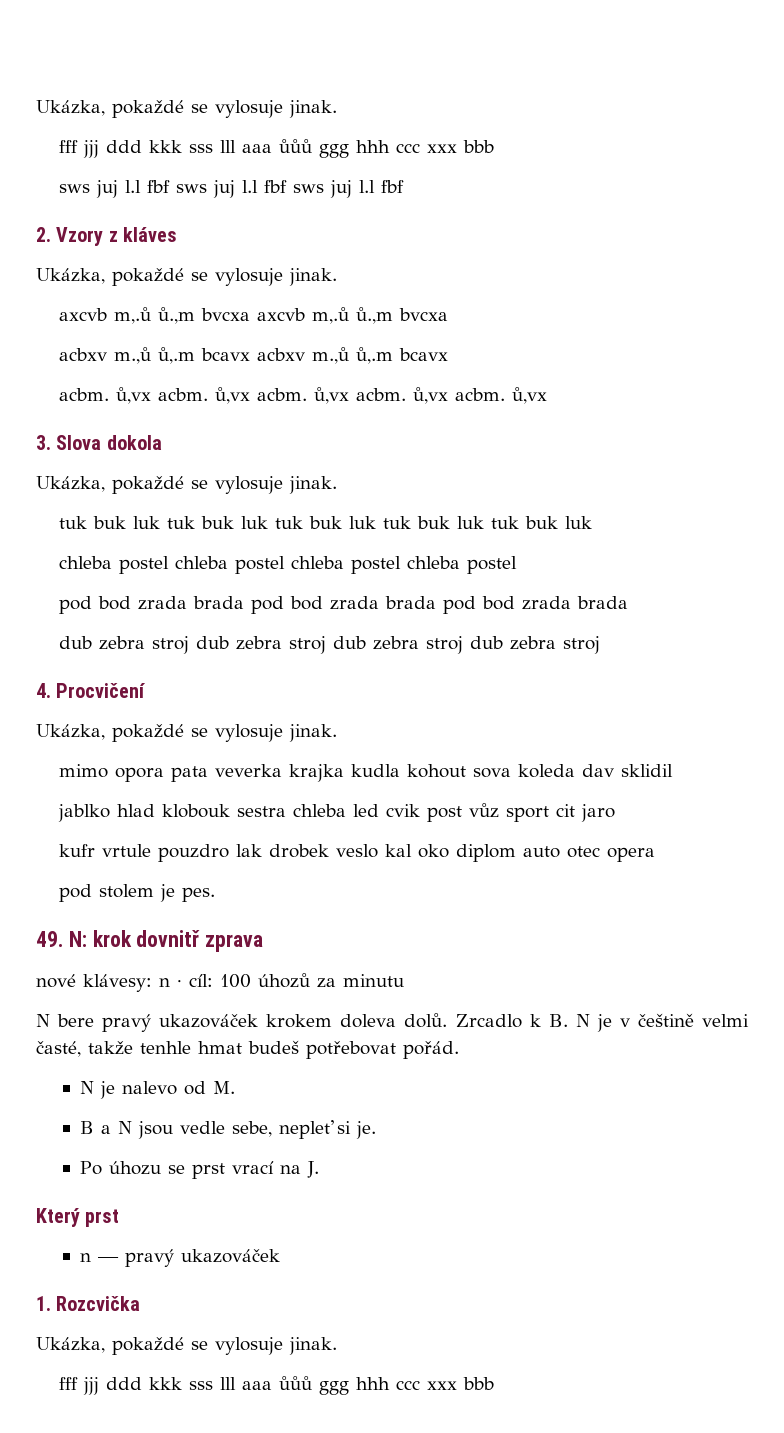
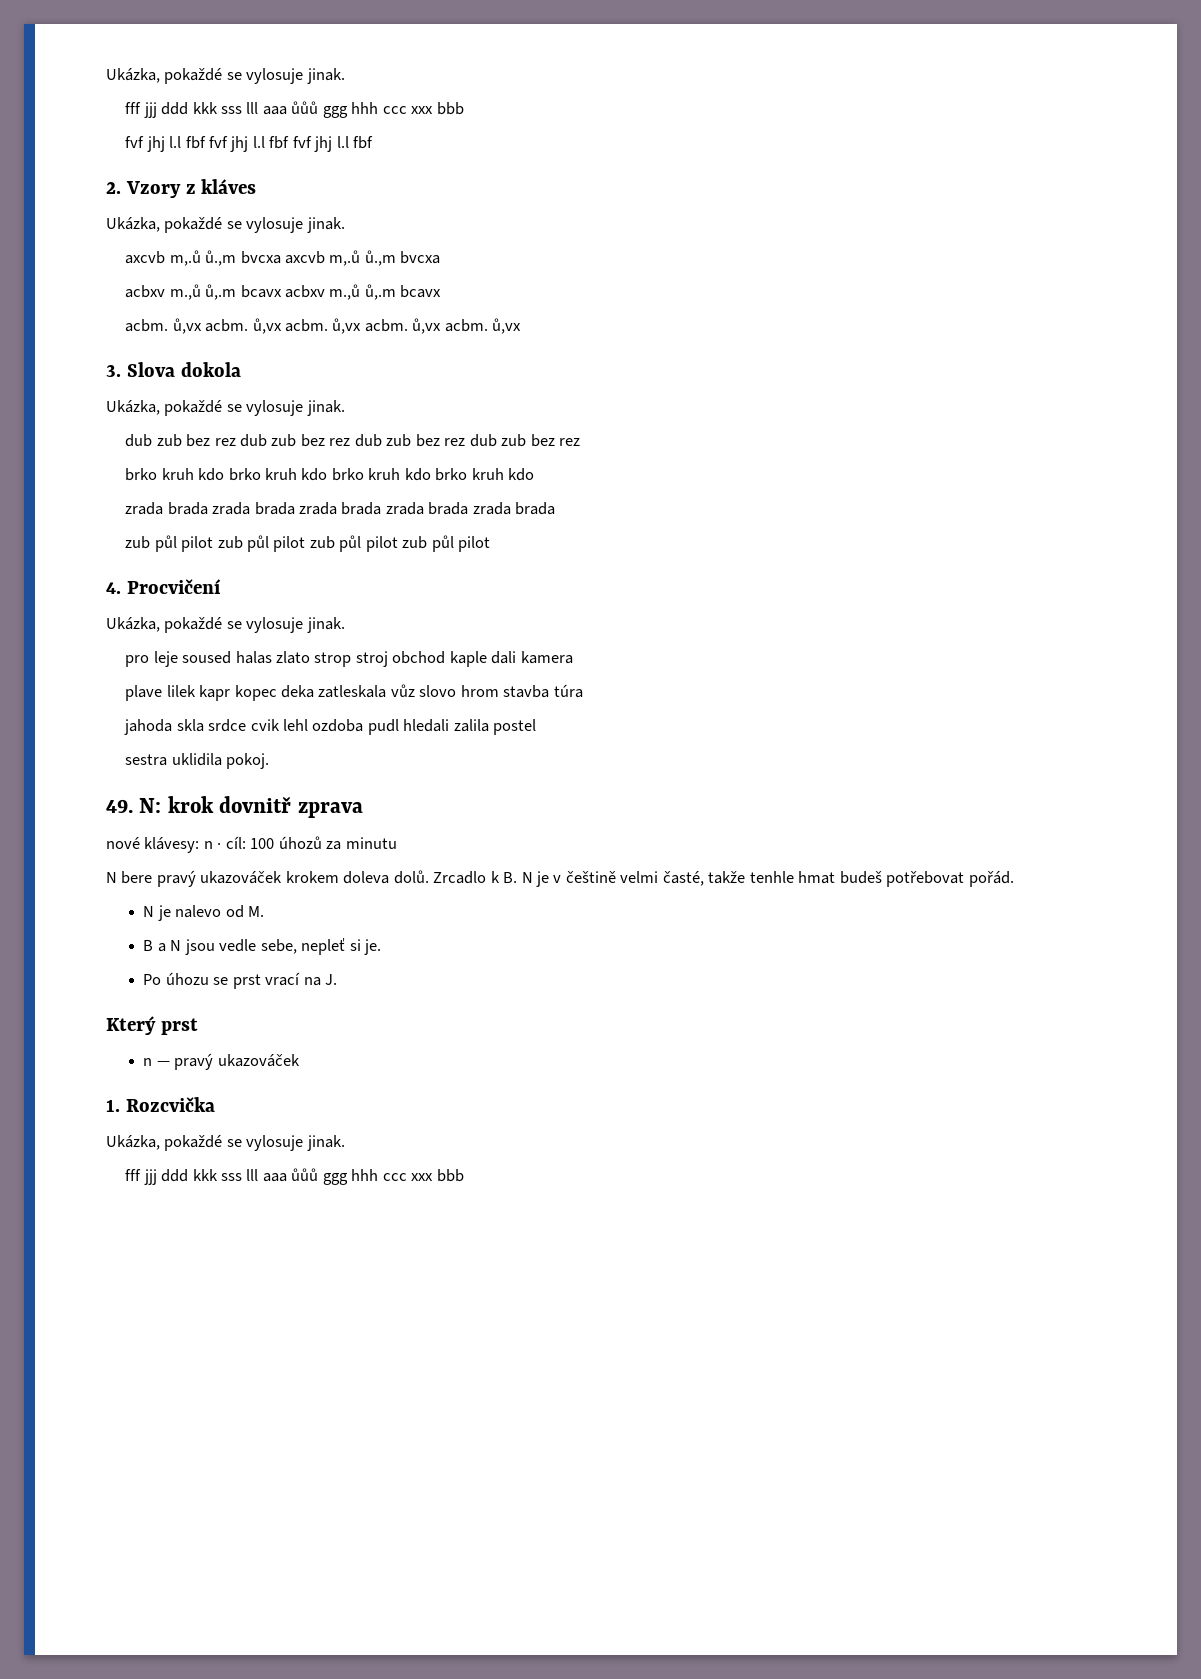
- sws juj l.l fbf sws juj l.l fbf sws juj l.l fbf
+ fvf jhj l.l fbf fvf jhj l.l fbf fvf jhj l.l fbf
- tuk buk luk tuk buk luk tuk buk luk tuk buk luk tuk buk luk
- chleba postel chleba postel chleba postel chleba postel
- pod bod zrada brada pod bod zrada brada pod bod zrada brada
- dub zebra stroj dub zebra stroj dub zebra stroj dub zebra stroj
+ dub zub bez rez dub zub bez rez dub zub bez rez dub zub bez rez
+ brko kruh kdo brko kruh kdo brko kruh kdo brko kruh kdo
+ zrada brada zrada brada zrada brada zrada brada zrada brada
+ zub půl pilot zub půl pilot zub půl pilot zub půl pilot
- mimo opora pata veverka krajka kudla kohout sova koleda dav sklidil
- jablko hlad klobouk sestra chleba led cvik post vůz sport cit jaro
- kufr vrtule pouzdro lak drobek veslo kal oko diplom auto otec opera
- pod stolem je pes.
+ pro leje soused halas zlato strop stroj obchod kaple dali kamera
+ plave lilek kapr kopec deka zatleskala vůz slovo hrom stavba túra
+ jahoda skla srdce cvik lehl ozdoba pudl hledali zalila postel
+ sestra uklidila pokoj.

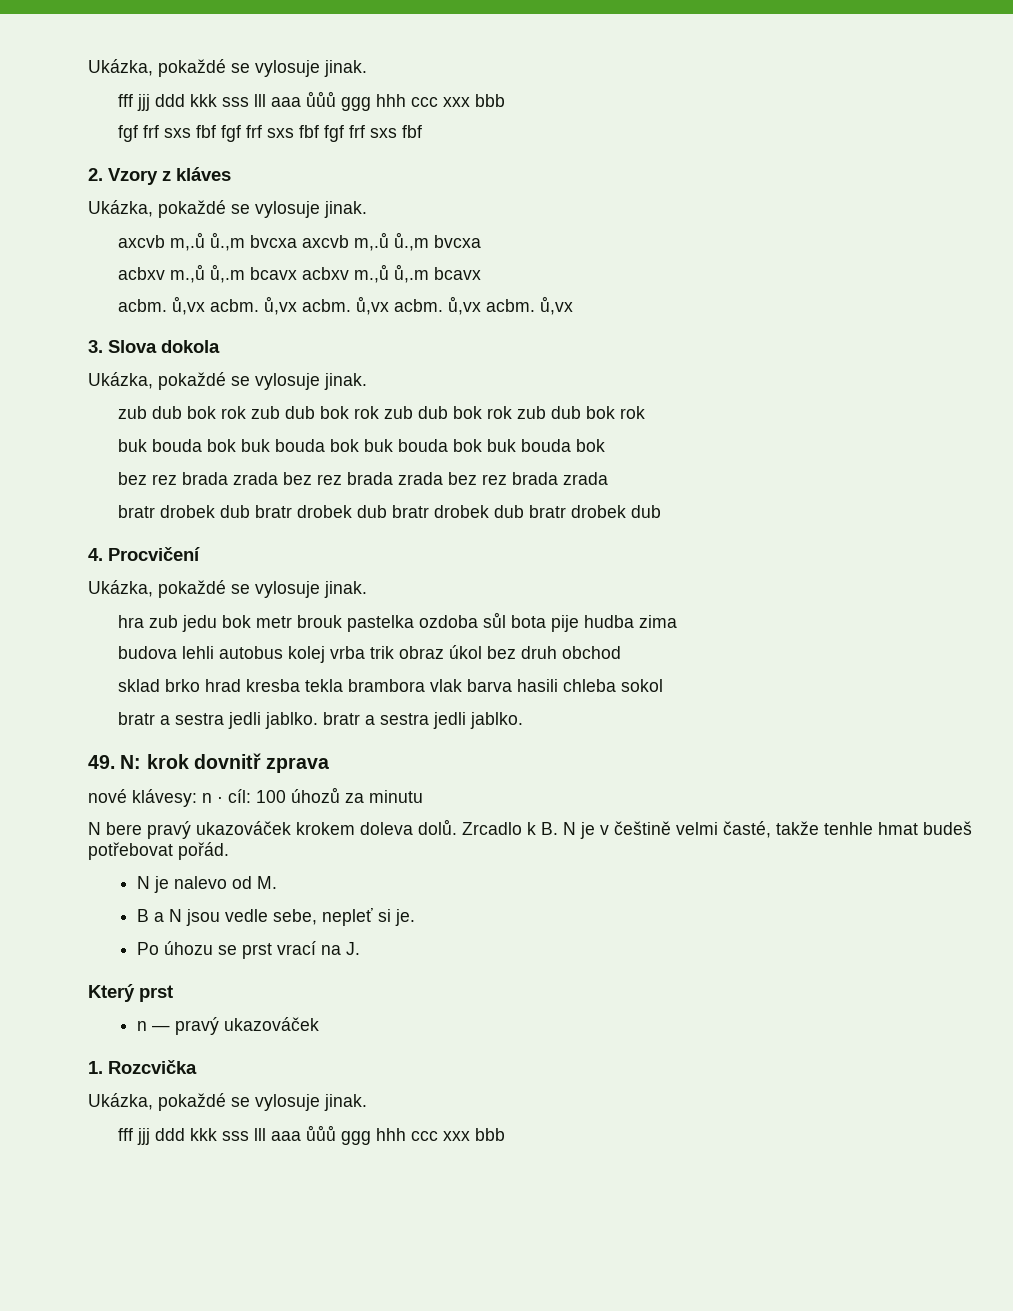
- fvf jhj l.l fbf fvf jhj l.l fbf fvf jhj l.l fbf
+ fgf frf sxs fbf fgf frf sxs fbf fgf frf sxs fbf
- dub zub bez rez dub zub bez rez dub zub bez rez dub zub bez rez
- brko kruh kdo brko kruh kdo brko kruh kdo brko kruh kdo
- zrada brada zrada brada zrada brada zrada brada zrada brada
- zub půl pilot zub půl pilot zub půl pilot zub půl pilot
+ zub dub bok rok zub dub bok rok zub dub bok rok zub dub bok rok
+ buk bouda bok buk bouda bok buk bouda bok buk bouda bok
+ bez rez brada zrada bez rez brada zrada bez rez brada zrada
+ bratr drobek dub bratr drobek dub bratr drobek dub bratr drobek dub
- pro leje soused halas zlato strop stroj obchod kaple dali kamera
- plave lilek kapr kopec deka zatleskala vůz slovo hrom stavba túra
- jahoda skla srdce cvik lehl ozdoba pudl hledali zalila postel
- sestra uklidila pokoj.
+ hra zub jedu bok metr brouk pastelka ozdoba sůl bota pije hudba zima
+ budova lehli autobus kolej vrba trik obraz úkol bez druh obchod
+ sklad brko hrad kresba tekla brambora vlak barva hasili chleba sokol
+ bratr a sestra jedli jablko. bratr a sestra jedli jablko.

